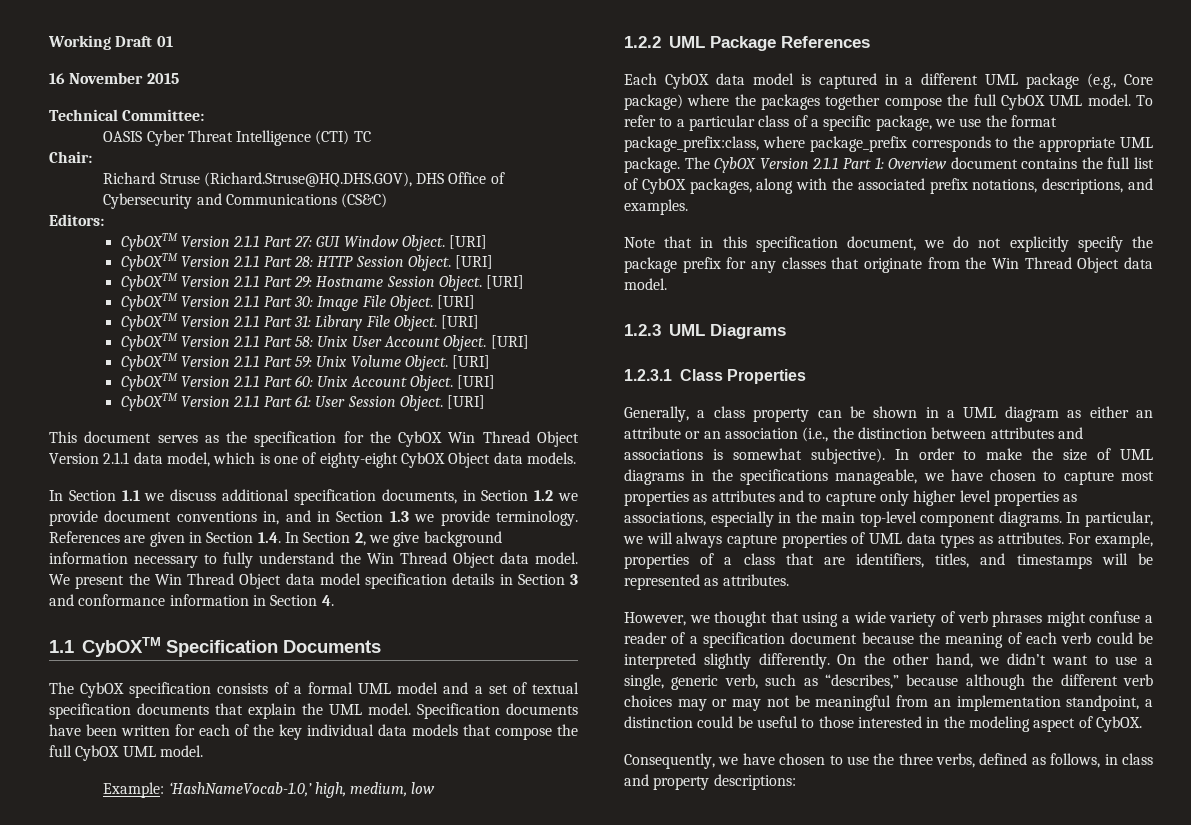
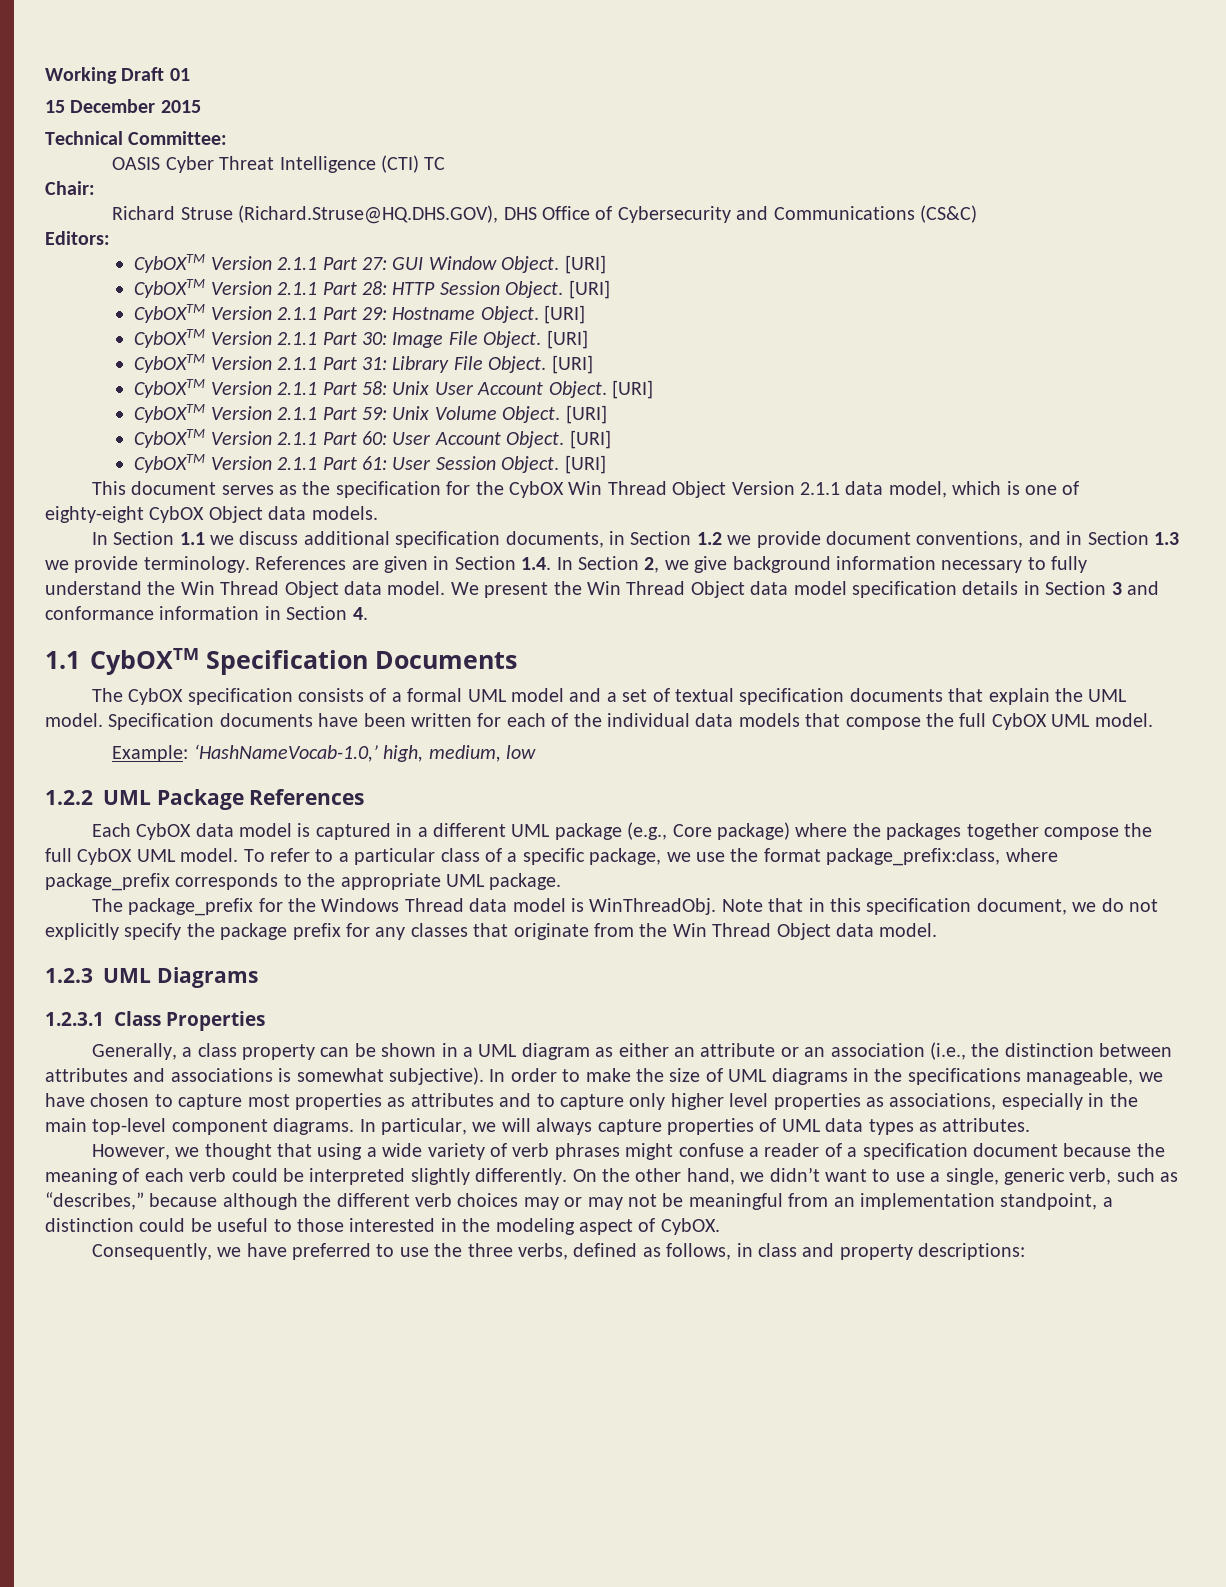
- 16 November 2015
+ 15 December 2015
- CybOXTM Version 2.1.1 Part 29: Hostname Session Object.
+ CybOXTM Version 2.1.1 Part 29: Hostname Object.
- CybOXTM Version 2.1.1 Part 60: Unix Account Object.
+ CybOXTM Version 2.1.1 Part 60: User Account Object.
- In Section 1.1 we discuss additional specification documents, in Section 1.2 we provide document conventions in, and in Section 1.3 we provide terminology.
+ In Section 1.1 we discuss additional specification documents, in Section 1.2 we provide document conventions, and in Section 1.3 we provide terminology.
- Specification documents have been written for each of the key individual data models that compose the full CybOX UML model.
+ Specification documents have been written for each of the individual data models that compose the full CybOX UML model.
- To refer to a particular class of a specific package, we use the format package_prefix:class, where package_prefix corresponds to the appropriate UML package. The CybOX Version 2.1.1 Part 1: Overview document contains the full list of CybOX packages, along with the associated prefix notations, descriptions, and examples.
- Note that in this specification document, we do not explicitly specify the package prefix for any classes that originate from the Win Thread Object data model.
+ To refer to a particular class of a specific package, we use the format package_prefix:class, where package_prefix corresponds to the appropriate UML package.
+ The package_prefix for the Windows Thread data model is WinThreadObj. Note that in this specification document, we do not explicitly specify the package prefix for any classes that originate from the Win Thread Object data model.
- For example, properties of a class that are identifiers, titles, and timestamps will be represented as attributes.
- Consequently, we have chosen to use the three verbs, defined as follows, in class and property descriptions:
+ Consequently, we have preferred to use the three verbs, defined as follows, in class and property descriptions:

